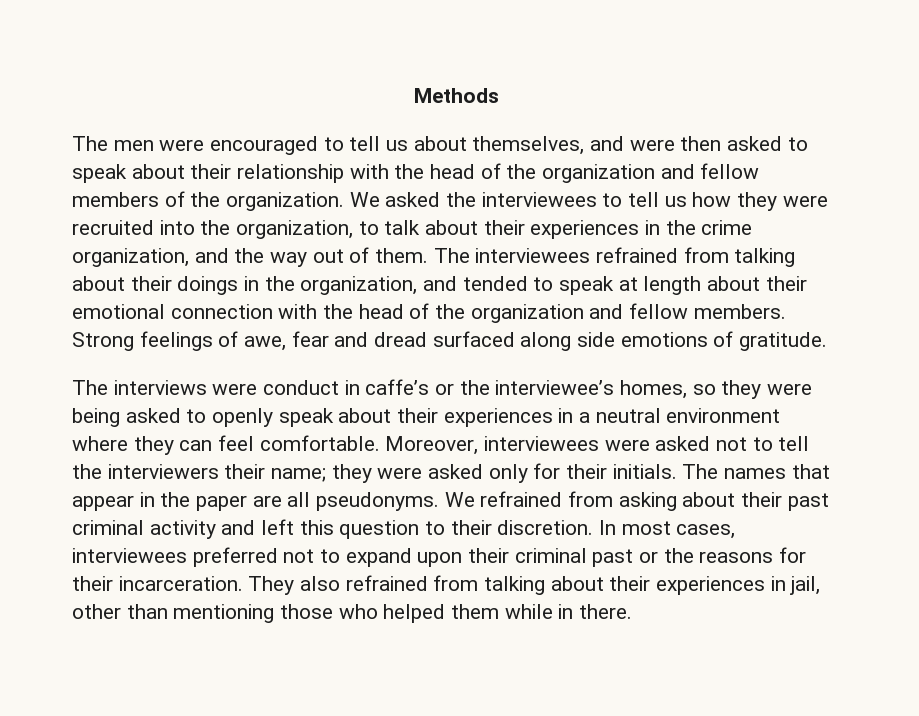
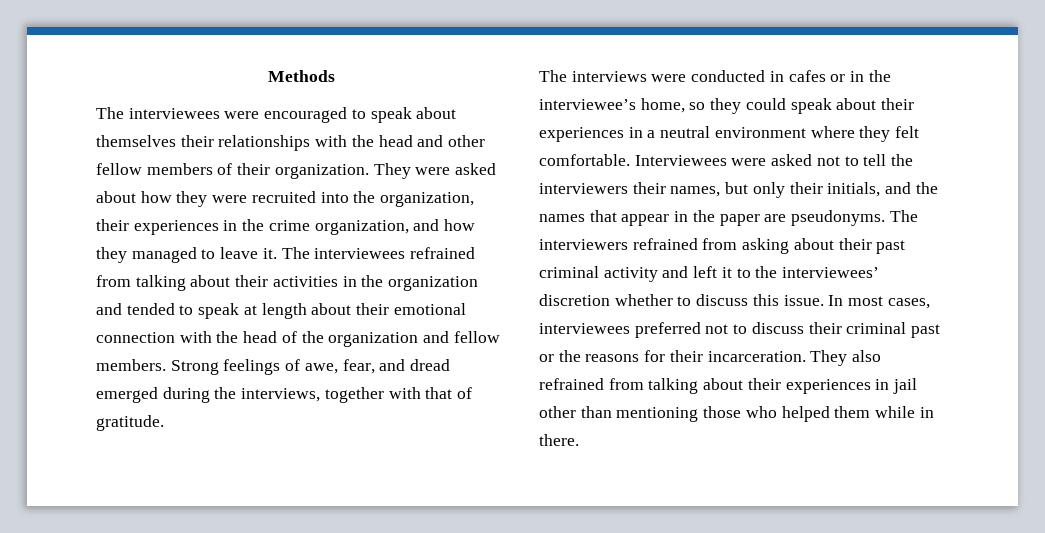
- The men were encouraged to tell us about themselves, and were then asked to speak about their relationship with the head of the organization and fellow members of the organization. We asked the interviewees to tell us how they were recruited into the organization, to talk about their experiences in the crime organization, and the way out of them.
+ The interviewees were encouraged to speak about themselves their relationships with the head and other fellow members of their organization. They were asked about how they were recruited into the organization, their experiences in the crime organization, and how they managed to leave it.
- The interviewees refrained from talking about their doings in the organization, and tended to speak at length about their emotional connection with the head of the organization and fellow members.
+ The interviewees refrained from talking about their activities in the organization and tended to speak at length about their emotional connection with the head of the organization and fellow members.
- Strong feelings of awe, fear and dread surfaced along side emotions of gratitude.
+ Strong feelings of awe, fear, and dread emerged during the interviews, together with that of gratitude.
- The interviews were conduct in caffe’s or the interviewee’s homes, so they were being asked to openly speak about their experiences in a neutral environment where they can feel comfortable. Moreover, interviewees were asked not to tell the interviewers their name; they were asked only for their initials. The names that appear in the paper are all pseudonyms. We refrained from asking about their past criminal activity and left this question to their discretion.
+ The interviews were conducted in cafes or in the interviewee’s home, so they could speak about their experiences in a neutral environment where they felt comfortable. Interviewees were asked not to tell the interviewers their names, but only their initials, and the names that appear in the paper are pseudonyms. The interviewers refrained from asking about their past criminal activity and left it to the interviewees’ discretion whether to discuss this issue.
- In most cases, interviewees preferred not to expand upon their criminal past or the reasons for their incarceration.
+ In most cases, interviewees preferred not to discuss their criminal past or the reasons for their incarceration.
- They also refrained from talking about their experiences in jail, other than mentioning those who helped them while in there.
+ They also refrained from talking about their experiences in jail other than mentioning those who helped them while in there.

